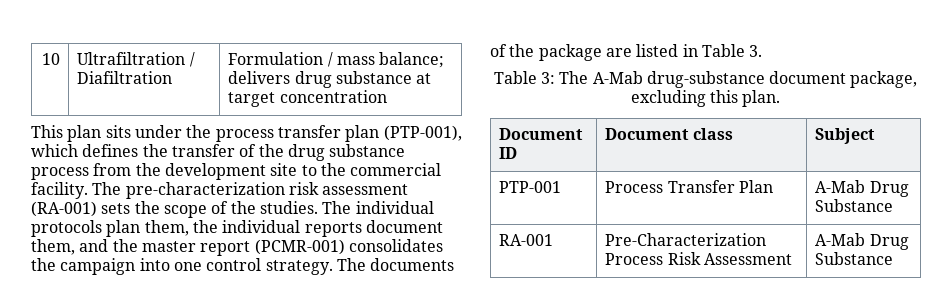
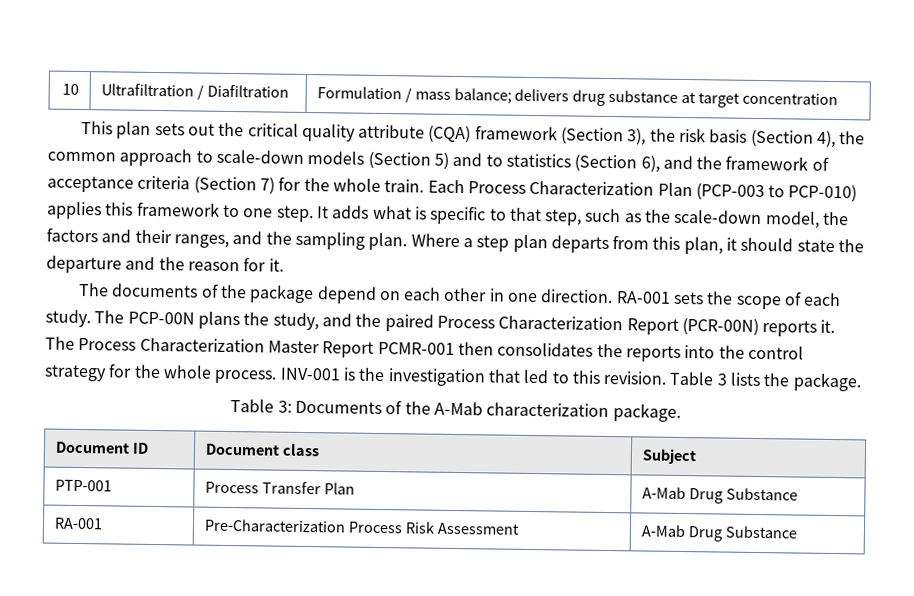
- This plan sits under the process transfer plan (PTP-001), which defines the transfer of the drug substance process from the development site to the commercial facility. The pre-characterization risk assessment (RA-001) sets the scope of the studies. The individual protocols plan them, the individual reports document them, and the master report (PCMR-001) consolidates the campaign into one control strategy. The documents of the package are listed in Table 3.
- Table 3: The A-Mab drug-substance document package, excluding this plan.
+ This plan sets out the critical quality attribute (CQA) framework (Section 3), the risk basis (Section 4), the common approach to scale-down models (Section 5) and to statistics (Section 6), and the framework of acceptance criteria (Section 7) for the whole train. Each Process Characterization Plan (PCP-003 to PCP-010) applies this framework to one step. It adds what is specific to that step, such as the scale-down model, the factors and their ranges, and the sampling plan. Where a step plan departs from this plan, it should state the departure and the reason for it.
+ The documents of the package depend on each other in one direction. RA-001 sets the scope of each study. The PCP-00N plans the study, and the paired Process Characterization Report (PCR-00N) reports it. The Process Characterization Master Report PCMR-001 then consolidates the reports into the control strategy for the whole process. INV-001 is the investigation that led to this revision. Table 3 lists the package.
+ Table 3: Documents of the A-Mab characterization package.

